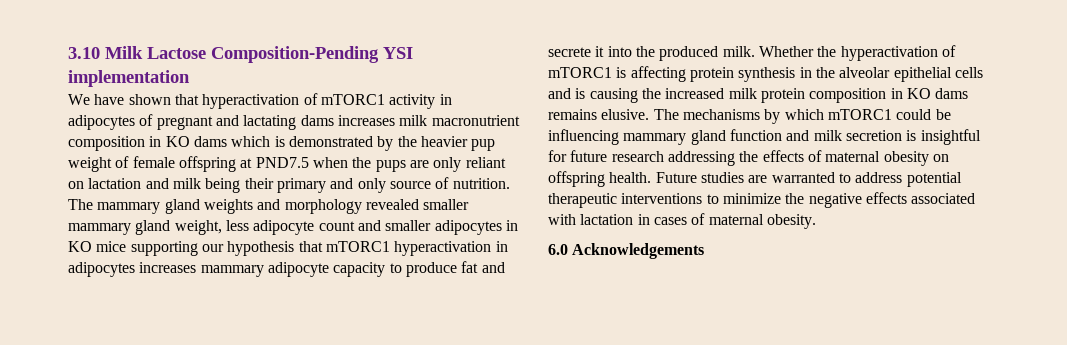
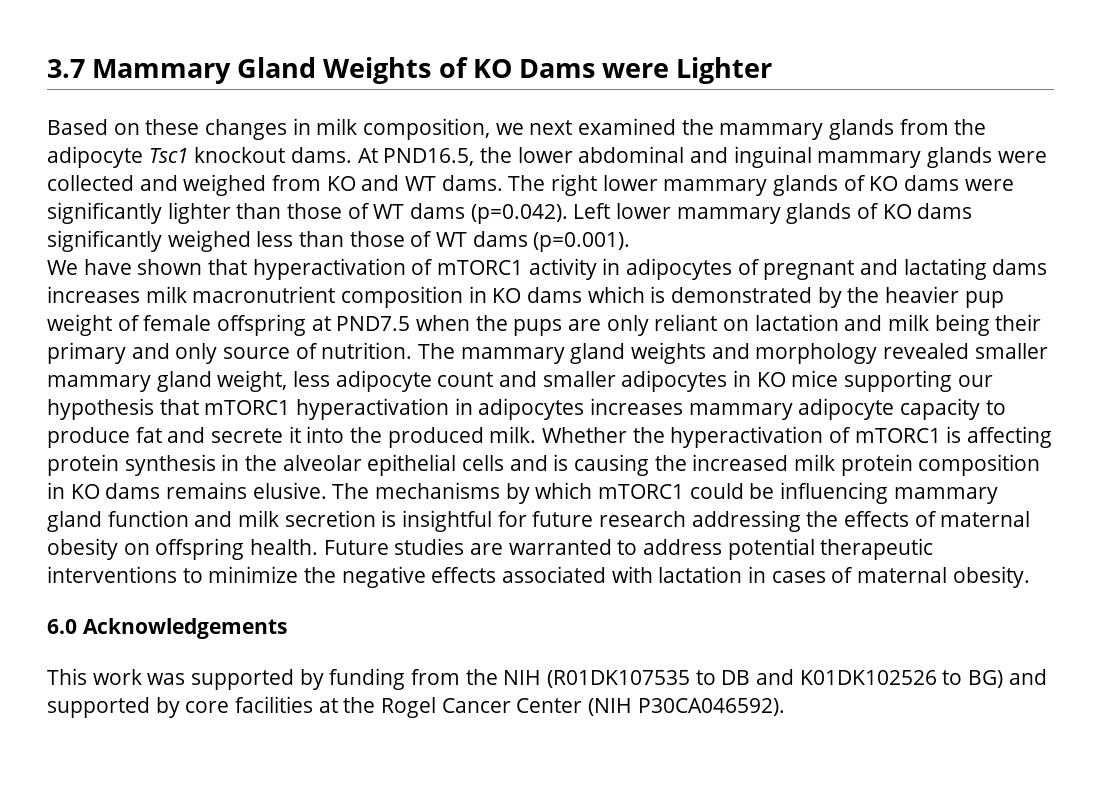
- 3.10 Milk Lactose Composition-Pending YSI implementation
+ 3.7 Mammary Gland Weights of KO Dams were Lighter
+ Based on these changes in milk composition, we next examined the mammary glands from the adipocyte Tsc1 knockout dams. At PND16.5, the lower abdominal and inguinal mammary glands were collected and weighed from KO and WT dams. The right lower mammary glands of KO dams were significantly lighter than those of WT dams (p=0.042). Left lower mammary glands of KO dams significantly weighed less than those of WT dams (p=0.001).
+ This work was supported by funding from the NIH (R01DK107535 to DB and K01DK102526 to BG) and supported by core facilities at the Rogel Cancer Center (NIH P30CA046592).

